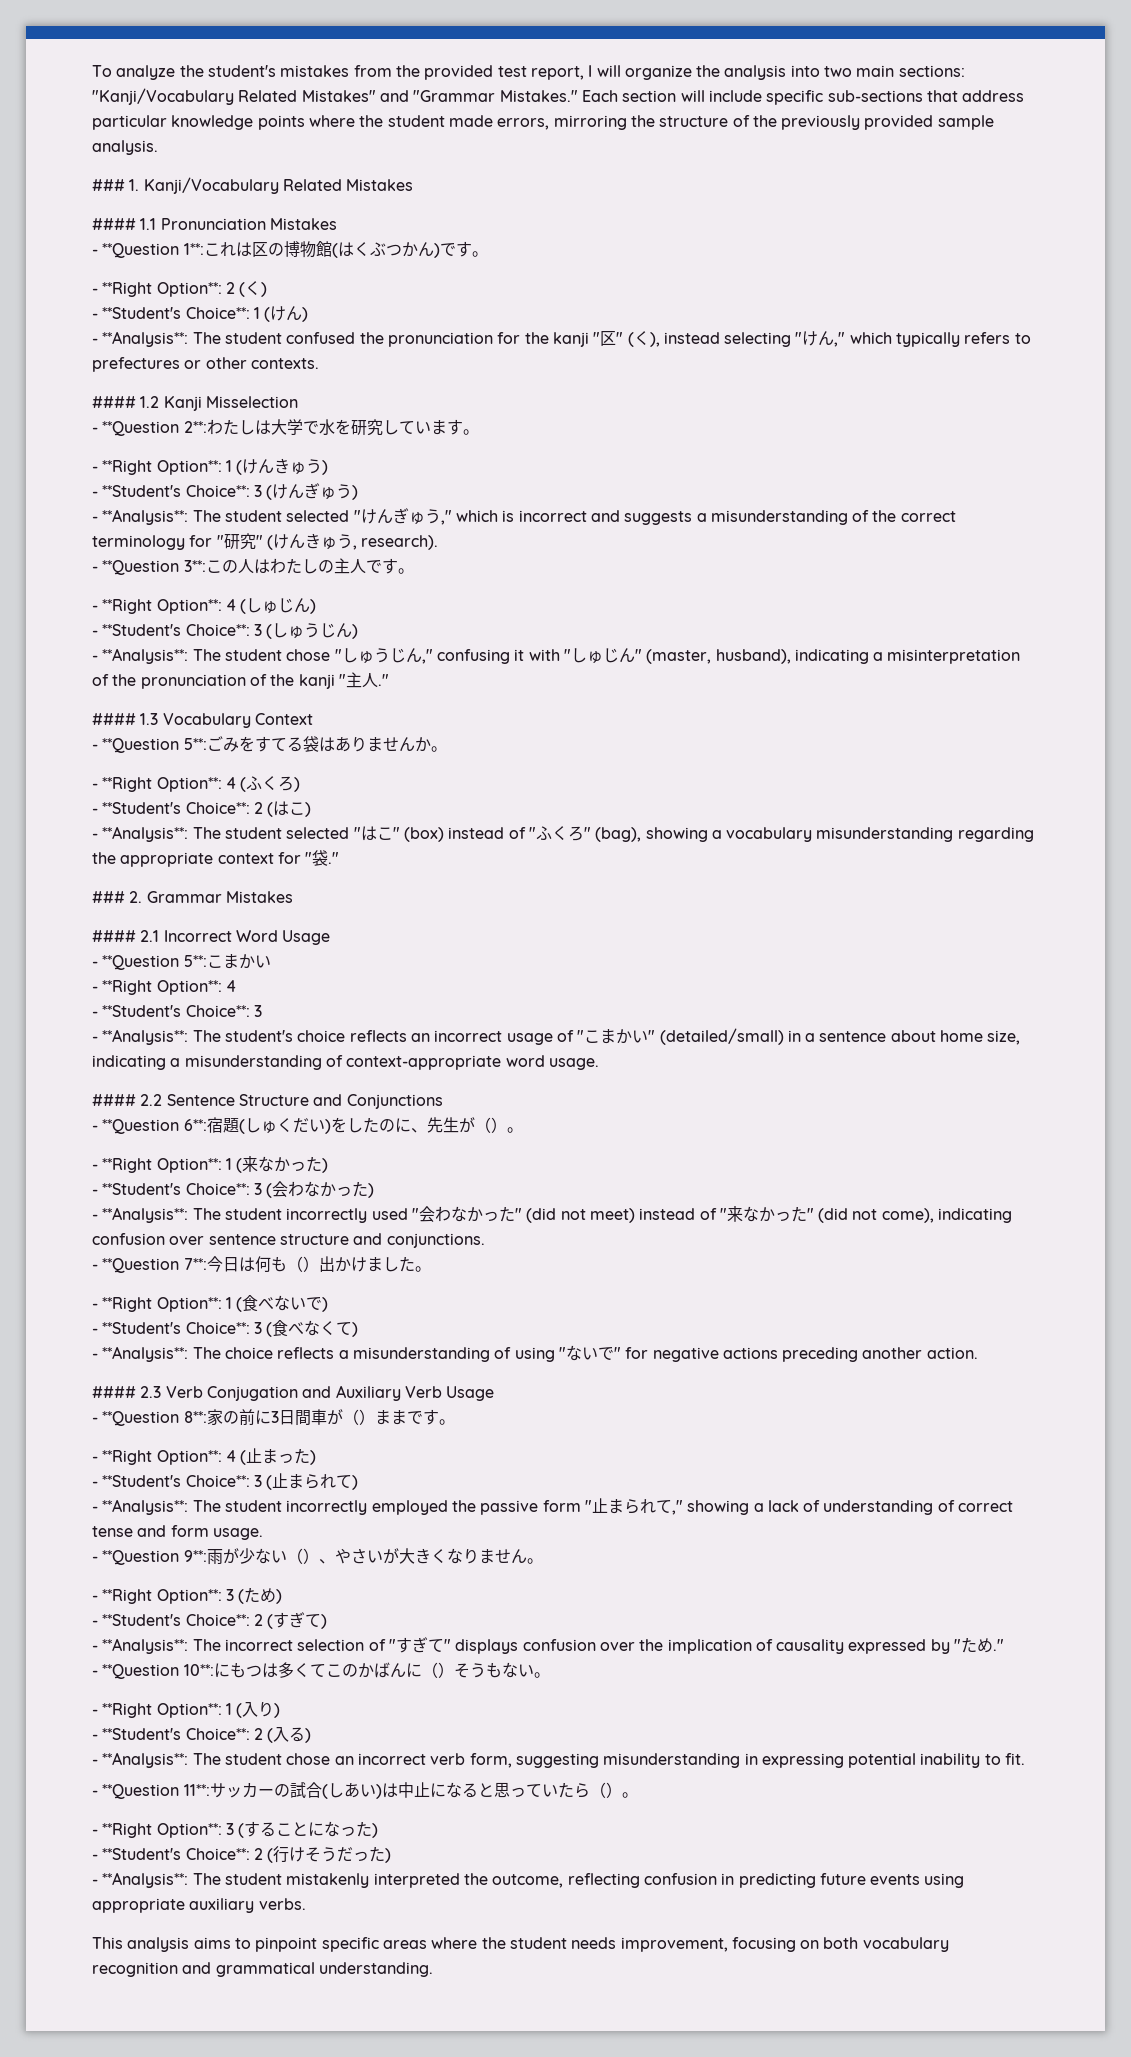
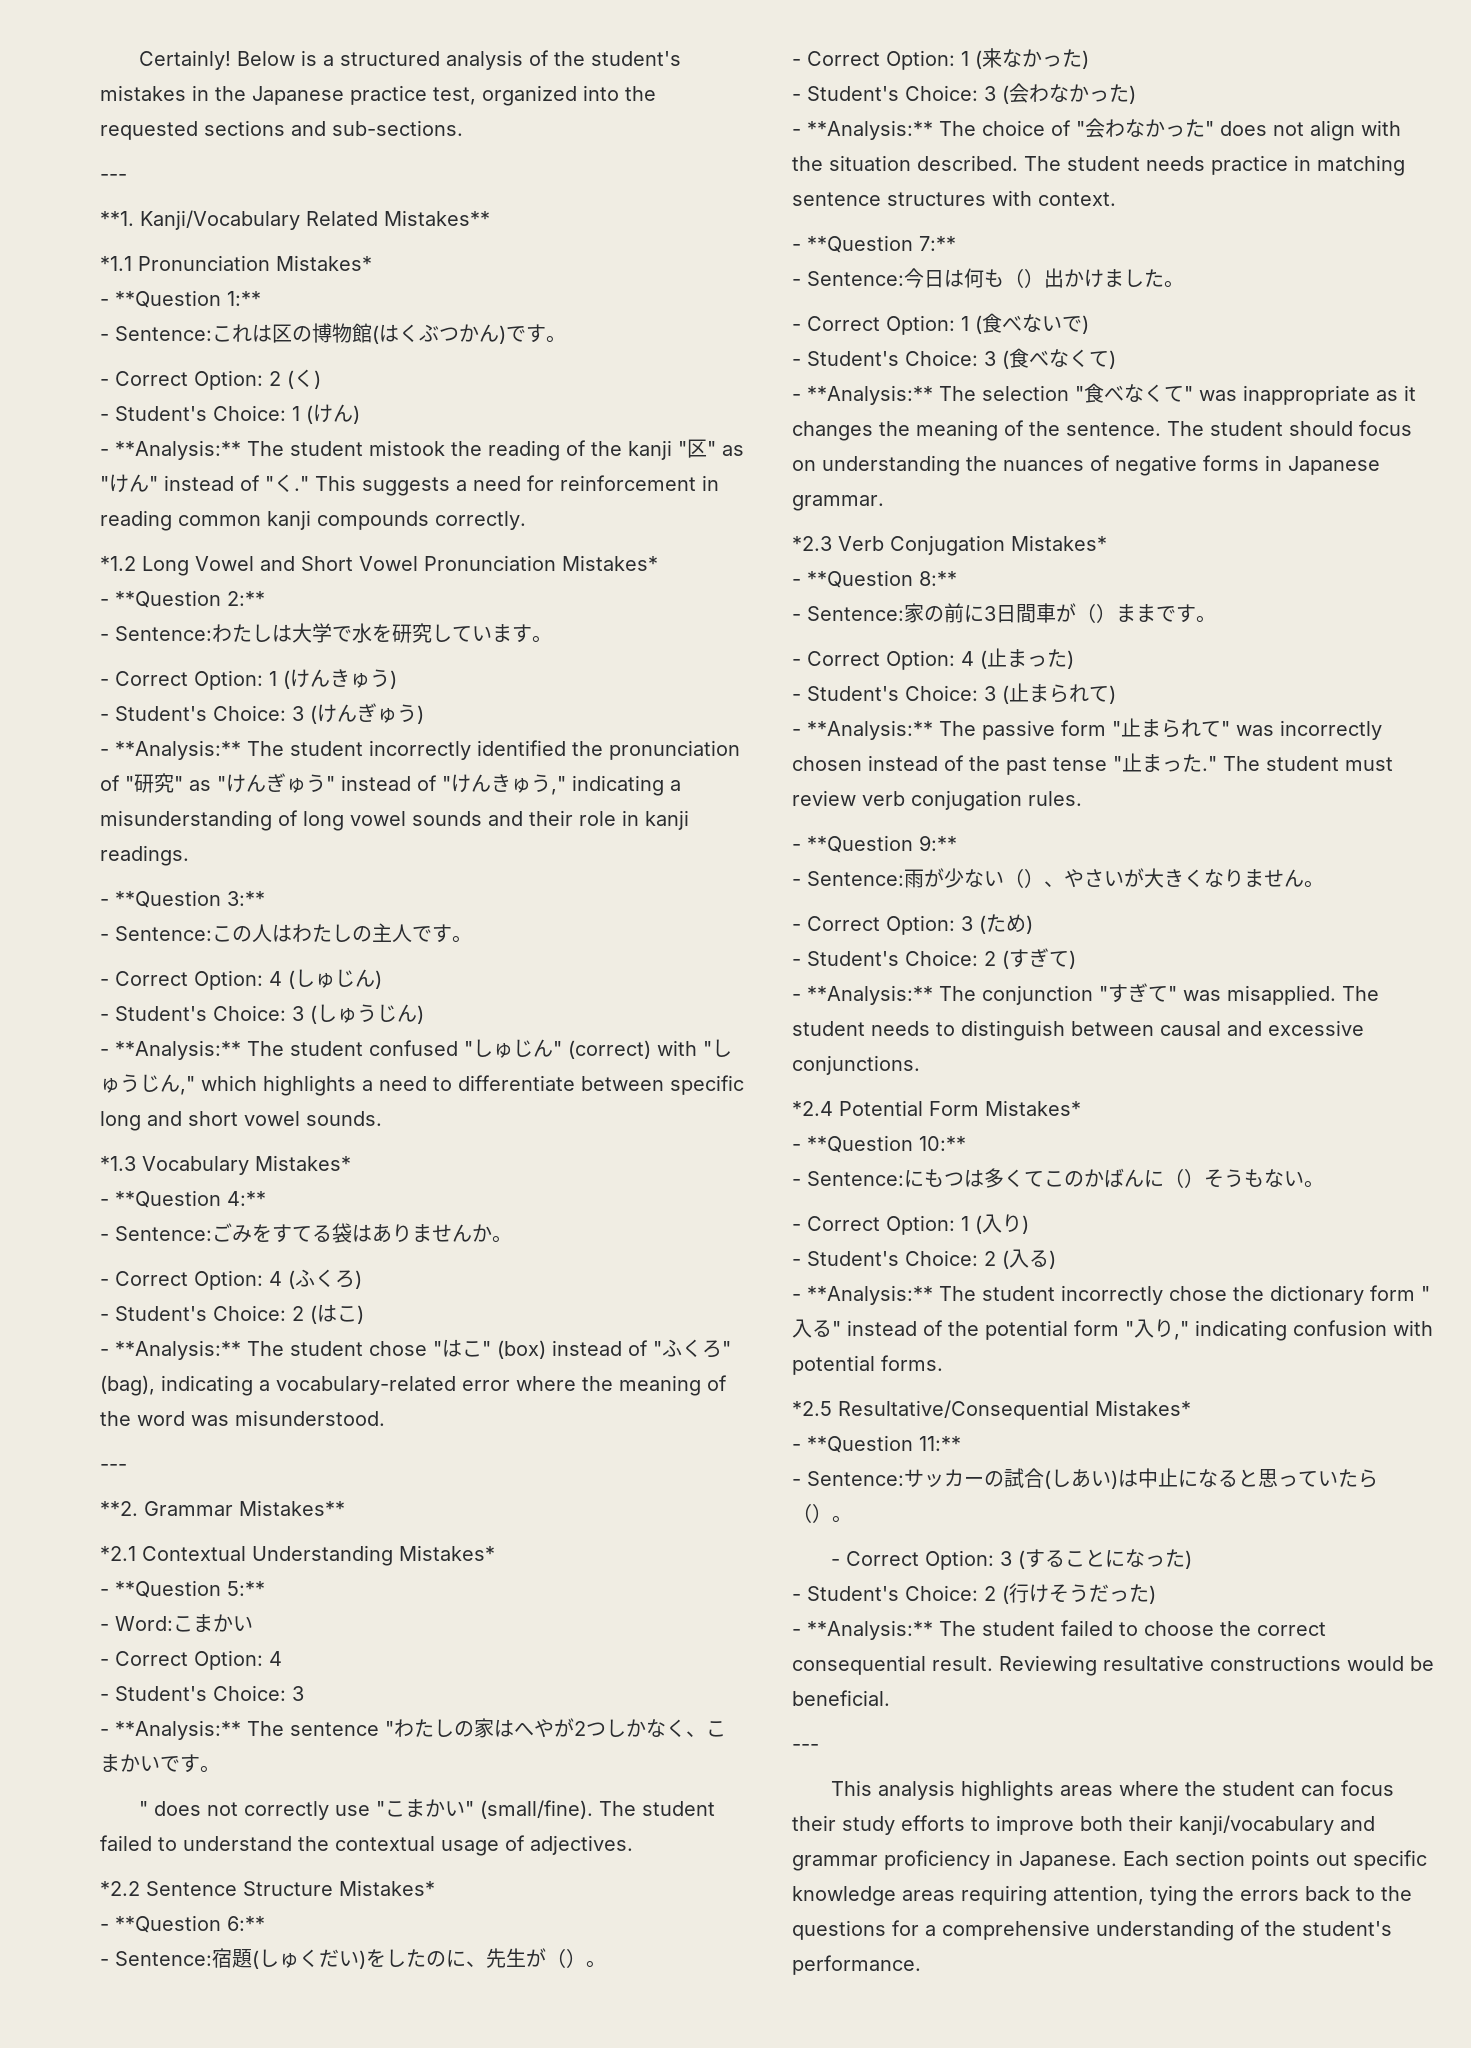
- To analyze the student's mistakes from the provided test report, I will organize the analysis into two main sections: "Kanji/Vocabulary Related Mistakes" and "Grammar Mistakes." Each section will include specific sub-sections that address particular knowledge points where the student made errors, mirroring the structure of the previously provided sample analysis.
- ### 1. Kanji/Vocabulary Related Mistakes
- #### 1.1 Pronunciation Mistakes
- - **Question 1**:これは区の博物館(はくぶつかん)です。
+ Certainly! Below is a structured analysis of the student's mistakes in the Japanese practice test, organized into the requested sections and sub-sections.
+ ---
+ **1. Kanji/Vocabulary Related Mistakes**
+ *1.1 Pronunciation Mistakes*
+ - **Question 1:**
+ - Sentence:これは区の博物館(はくぶつかん)です。
- - **Right Option**: 2 (く)
+ - Correct Option: 2 (く)
- - **Student's Choice**: 1 (けん)
+ - Student's Choice: 1 (けん)
- - **Analysis**: The student confused the pronunciation for the kanji "区" (く), instead selecting "けん," which typically refers to prefectures or other contexts.
- #### 1.2 Kanji Misselection
- - **Question 2**:わたしは大学で水を研究しています。
+ - **Analysis:** The student mistook the reading of the kanji "区" as "けん" instead of "く." This suggests a need for reinforcement in reading common kanji compounds correctly.
+ *1.2 Long Vowel and Short Vowel Pronunciation Mistakes*
+ - **Question 2:**
+ - Sentence:わたしは大学で水を研究しています。
- - **Right Option**: 1 (けんきゅう)
+ - Correct Option: 1 (けんきゅう)
- - **Student's Choice**: 3 (けんぎゅう)
+ - Student's Choice: 3 (けんぎゅう)
- - **Analysis**: The student selected "けんぎゅう," which is incorrect and suggests a misunderstanding of the correct terminology for "研究" (けんきゅう, research).
- - **Question 3**:この人はわたしの主人です。
+ - **Analysis:** The student incorrectly identified the pronunciation of "研究" as "けんぎゅう" instead of "けんきゅう," indicating a misunderstanding of long vowel sounds and their role in kanji readings.
+ - **Question 3:**
+ - Sentence:この人はわたしの主人です。
- - **Right Option**: 4 (しゅじん)
+ - Correct Option: 4 (しゅじん)
- - **Student's Choice**: 3 (しゅうじん)
+ - Student's Choice: 3 (しゅうじん)
- - **Analysis**: The student chose "しゅうじん," confusing it with "しゅじん" (master, husband), indicating a misinterpretation of the pronunciation of the kanji "主人."
- #### 1.3 Vocabulary Context
- - **Question 5**:ごみをすてる袋はありませんか。
+ - **Analysis:** The student confused "しゅじん" (correct) with "しゅうじん," which highlights a need to differentiate between specific long and short vowel sounds.
+ *1.3 Vocabulary Mistakes*
+ - **Question 4:**
+ - Sentence:ごみをすてる袋はありませんか。
- - **Right Option**: 4 (ふくろ)
+ - Correct Option: 4 (ふくろ)
- - **Student's Choice**: 2 (はこ)
+ - Student's Choice: 2 (はこ)
- - **Analysis**: The student selected "はこ" (box) instead of "ふくろ" (bag), showing a vocabulary misunderstanding regarding the appropriate context for "袋."
- ### 2. Grammar Mistakes
- #### 2.1 Incorrect Word Usage
- - **Question 5**:こまかい
- - **Right Option**: 4
- - **Student's Choice**: 3
+ - **Analysis:** The student chose "はこ" (box) instead of "ふくろ" (bag), indicating a vocabulary-related error where the meaning of the word was misunderstood.
+ ---
+ **2. Grammar Mistakes**
+ *2.1 Contextual Understanding Mistakes*
+ - **Question 5:**
+ - Word:こまかい
+ - Correct Option: 4
+ - Student's Choice: 3
- - **Analysis**: The student's choice reflects an incorrect usage of "こまかい" (detailed/small) in a sentence about home size, indicating a misunderstanding of context-appropriate word usage.
- #### 2.2 Sentence Structure and Conjunctions
- - **Question 6**:宿題(しゅくだい)をしたのに、先生が（）。
+ - **Analysis:** The sentence "わたしの家はへやが2つしかなく、こまかいです。
+ " does not correctly use "こまかい" (small/fine). The student failed to understand the contextual usage of adjectives.
+ *2.2 Sentence Structure Mistakes*
+ - **Question 6:**
+ - Sentence:宿題(しゅくだい)をしたのに、先生が（）。
- - **Right Option**: 1 (来なかった)
+ - Correct Option: 1 (来なかった)
- - **Student's Choice**: 3 (会わなかった)
+ - Student's Choice: 3 (会わなかった)
- - **Analysis**: The student incorrectly used "会わなかった" (did not meet) instead of "来なかった" (did not come), indicating confusion over sentence structure and conjunctions.
- - **Question 7**:今日は何も（）出かけました。
+ - **Analysis:** The choice of "会わなかった" does not align with the situation described. The student needs practice in matching sentence structures with context.
+ - **Question 7:**
+ - Sentence:今日は何も（）出かけました。
- - **Right Option**: 1 (食べないで)
+ - Correct Option: 1 (食べないで)
- - **Student's Choice**: 3 (食べなくて)
+ - Student's Choice: 3 (食べなくて)
- - **Analysis**: The choice reflects a misunderstanding of using "ないで" for negative actions preceding another action.
- #### 2.3 Verb Conjugation and Auxiliary Verb Usage
- - **Question 8**:家の前に3日間車が（）ままです。
+ - **Analysis:** The selection "食べなくて" was inappropriate as it changes the meaning of the sentence. The student should focus on understanding the nuances of negative forms in Japanese grammar.
+ *2.3 Verb Conjugation Mistakes*
+ - **Question 8:**
+ - Sentence:家の前に3日間車が（）ままです。
- - **Right Option**: 4 (止まった)
+ - Correct Option: 4 (止まった)
- - **Student's Choice**: 3 (止まられて)
+ - Student's Choice: 3 (止まられて)
- - **Analysis**: The student incorrectly employed the passive form "止まられて," showing a lack of understanding of correct tense and form usage.
- - **Question 9**:雨が少ない（）、やさいが大きくなりません。
+ - **Analysis:** The passive form "止まられて" was incorrectly chosen instead of the past tense "止まった." The student must review verb conjugation rules.
+ - **Question 9:**
+ - Sentence:雨が少ない（）、やさいが大きくなりません。
- - **Right Option**: 3 (ため)
+ - Correct Option: 3 (ため)
- - **Student's Choice**: 2 (すぎて)
+ - Student's Choice: 2 (すぎて)
- - **Analysis**: The incorrect selection of "すぎて" displays confusion over the implication of causality expressed by "ため."
- - **Question 10**:にもつは多くてこのかばんに（）そうもない。
+ - **Analysis:** The conjunction "すぎて" was misapplied. The student needs to distinguish between causal and excessive conjunctions.
+ *2.4 Potential Form Mistakes*
+ - **Question 10:**
+ - Sentence:にもつは多くてこのかばんに（）そうもない。
- - **Right Option**: 1 (入り)
+ - Correct Option: 1 (入り)
- - **Student's Choice**: 2 (入る)
+ - Student's Choice: 2 (入る)
- - **Analysis**: The student chose an incorrect verb form, suggesting misunderstanding in expressing potential inability to fit.
- - **Question 11**:サッカーの試合(しあい)は中止になると思っていたら（）。
+ - **Analysis:** The student incorrectly chose the dictionary form "入る" instead of the potential form "入り," indicating confusion with potential forms.
+ *2.5 Resultative/Consequential Mistakes*
+ - **Question 11:**
+ - Sentence:サッカーの試合(しあい)は中止になると思っていたら（）。
- - **Right Option**: 3 (することになった)
+ - Correct Option: 3 (することになった)
- - **Student's Choice**: 2 (行けそうだった)
+ - Student's Choice: 2 (行けそうだった)
- - **Analysis**: The student mistakenly interpreted the outcome, reflecting confusion in predicting future events using appropriate auxiliary verbs.
- This analysis aims to pinpoint specific areas where the student needs improvement, focusing on both vocabulary recognition and grammatical understanding.
+ - **Analysis:** The student failed to choose the correct consequential result. Reviewing resultative constructions would be beneficial.
+ ---
+ This analysis highlights areas where the student can focus their study efforts to improve both their kanji/vocabulary and grammar proficiency in Japanese. Each section points out specific knowledge areas requiring attention, tying the errors back to the questions for a comprehensive understanding of the student's performance.

